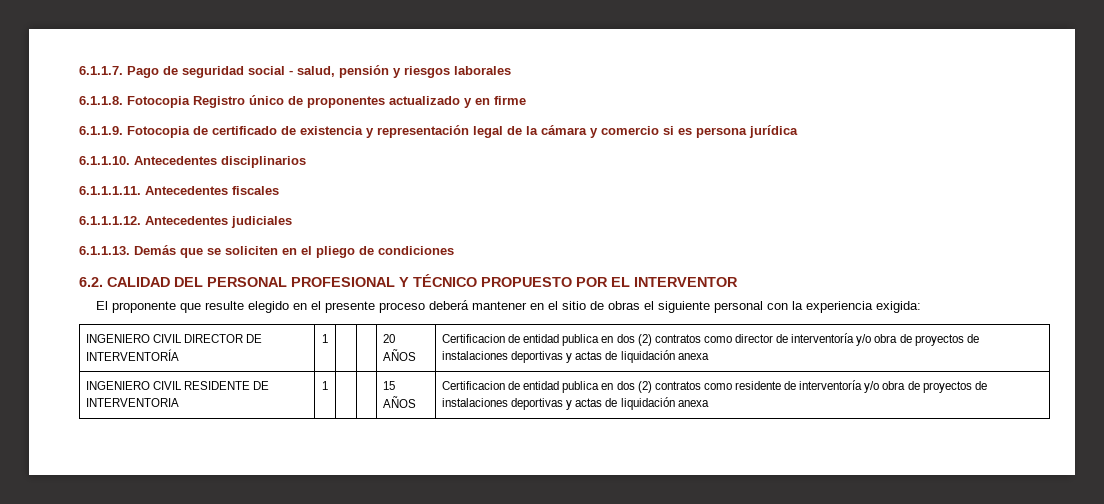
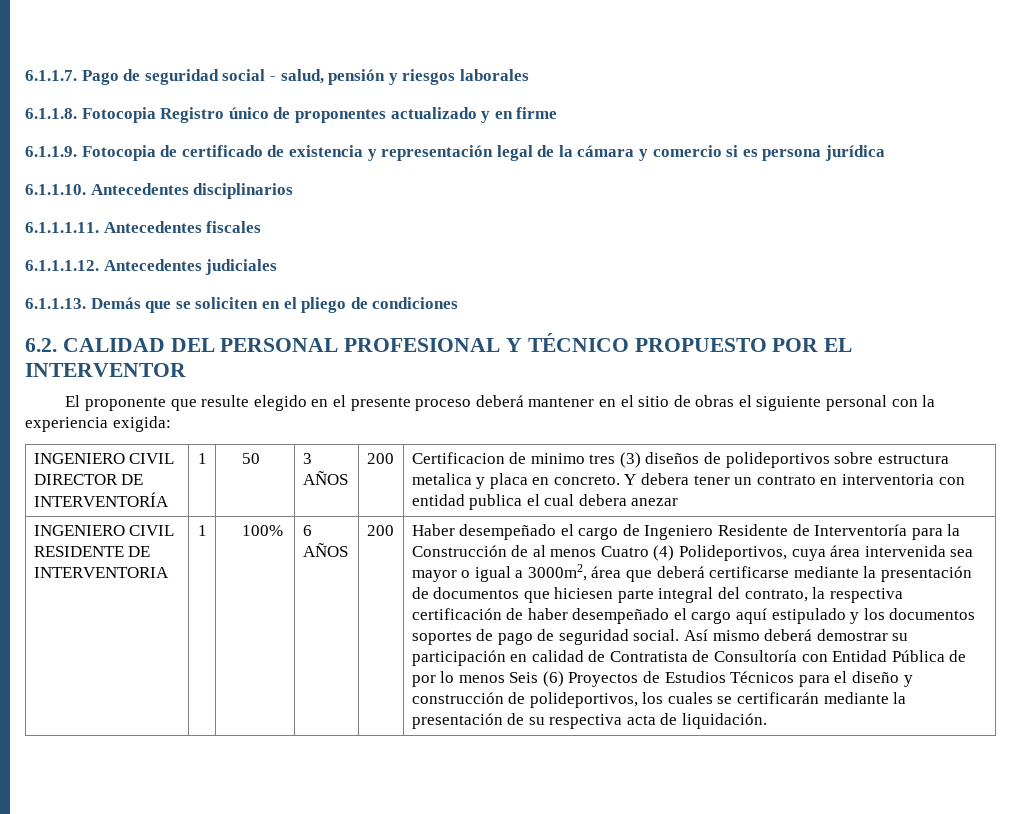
- INGENIERO CIVIL DIRECTOR DE INTERVENTORÍA | 1 | | | 20 AÑOS | Certificacion de entidad publica en dos (2) contratos como director de interventoría y/o obra de proyectos de instalaciones deportivas y actas de liquidación anexa
+ INGENIERO CIVIL DIRECTOR DE INTERVENTORÍA | 1 | 50 | 3 AÑOS | 200 | Certificacion de minimo tres (3) diseños de polideportivos sobre estructura metalica y placa en concreto. Y debera tener un contrato en interventoria con entidad publica el cual debera anezar
- 15 AÑOS | Certificacion de entidad publica en dos (2) contratos como residente de interventoría y/o obra de proyectos de instalaciones deportivas y actas de liquidación anexa
+ 100% | 6 AÑOS | 200 | Haber desempeñado el cargo de Ingeniero Residente de Interventoría para la Construcción de al menos Cuatro (4) Polideportivos, cuya área intervenida sea mayor o igual a 3000m2, área que deberá certificarse mediante la presentación de documentos que hiciesen parte integral del contrato, la respectiva certificación de haber desempeñado el cargo aquí estipulado y los documentos soportes de pago de seguridad social. Así mismo deberá demostrar su participación en calidad de Contratista de Consultoría con Entidad Pública de por lo menos Seis (6) Proyectos de Estudios Técnicos para el diseño y construcción de polideportivos, los cuales se certificarán mediante la presentación de su respectiva acta de liquidación.

